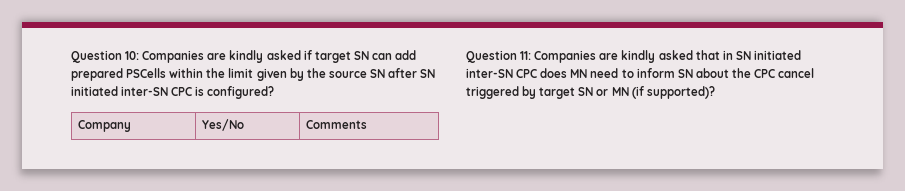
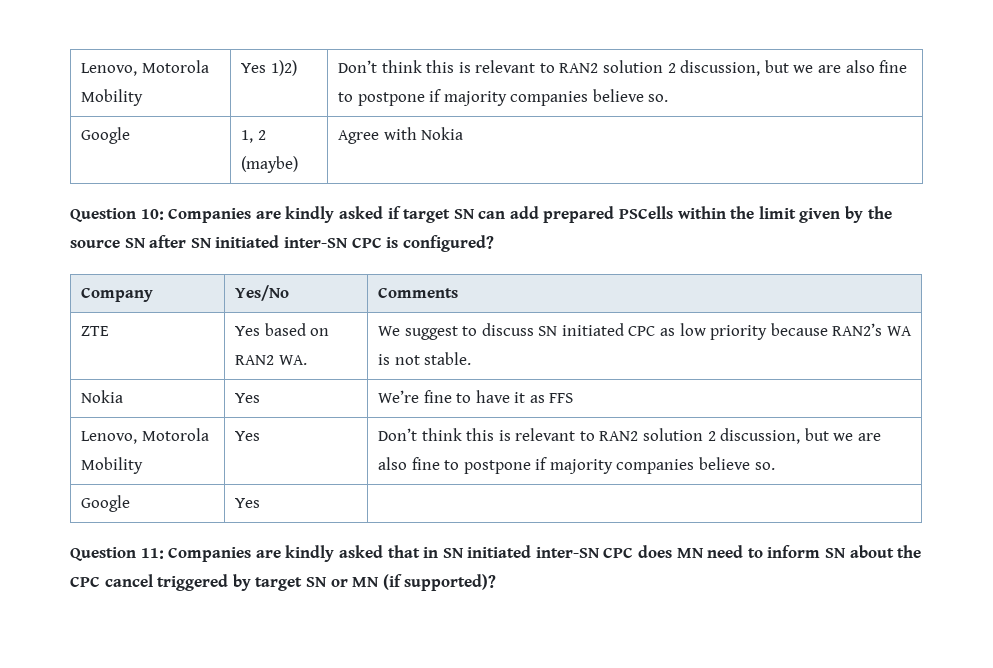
+ Lenovo, Motorola Mobility | Yes 1)2) | Don’t think this is relevant to RAN2 solution 2 discussion, but we are also fine to postpone if majority companies believe so.
+ Google | 1, 2 (maybe) | Agree with Nokia
+ ZTE | Yes based on RAN2 WA. | We suggest to discuss SN initiated CPC as low priority because RAN2’s WA is not stable.
+ Nokia | Yes | We’re fine to have it as FFS
+ Lenovo, Motorola Mobility | Yes | Don’t think this is relevant to RAN2 solution 2 discussion, but we are also fine to postpone if majority companies believe so.
+ Google | Yes |

